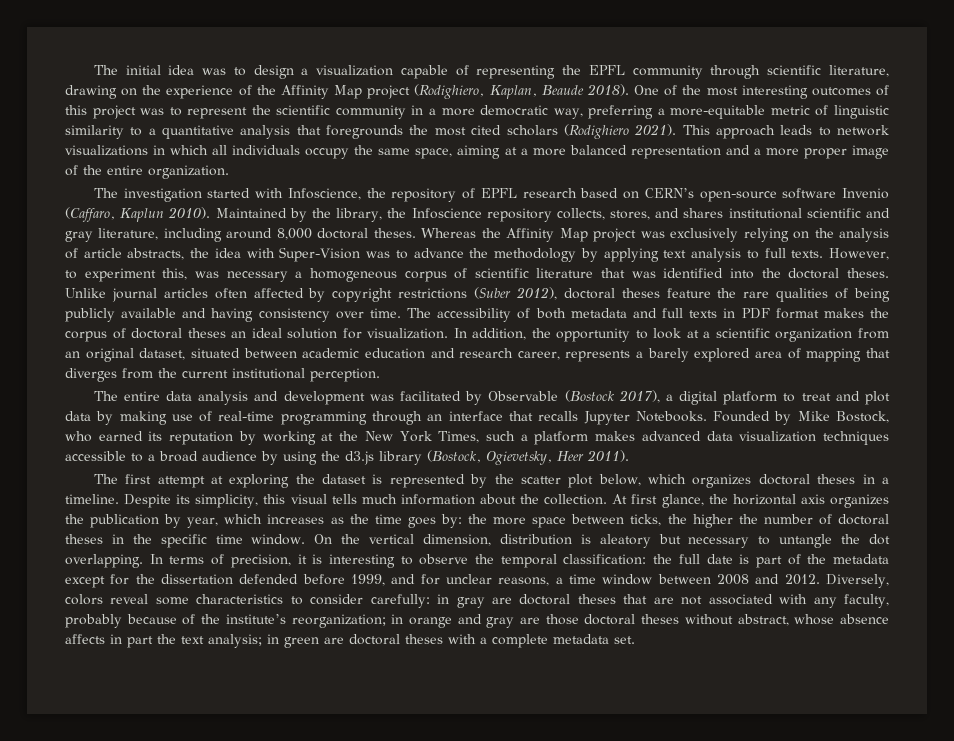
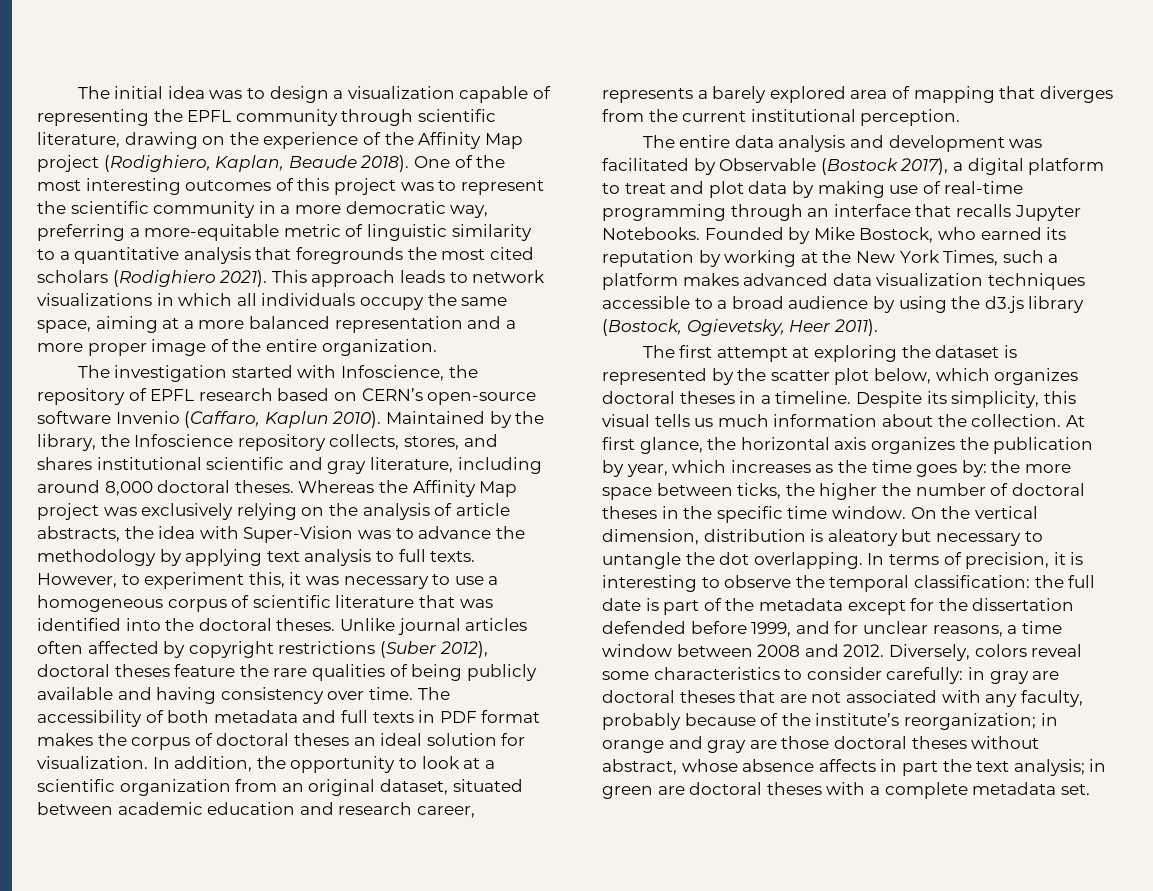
- However, to experiment this, was necessary a homogeneous corpus of scientific literature that was identified into the doctoral theses.
+ However, to experiment this, it was necessary to use a homogeneous corpus of scientific literature that was identified into the doctoral theses.
- Despite its simplicity, this visual tells much information about the collection.
+ Despite its simplicity, this visual tells us much information about the collection.

